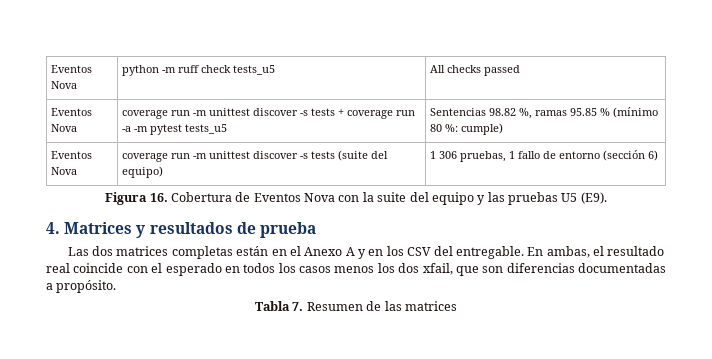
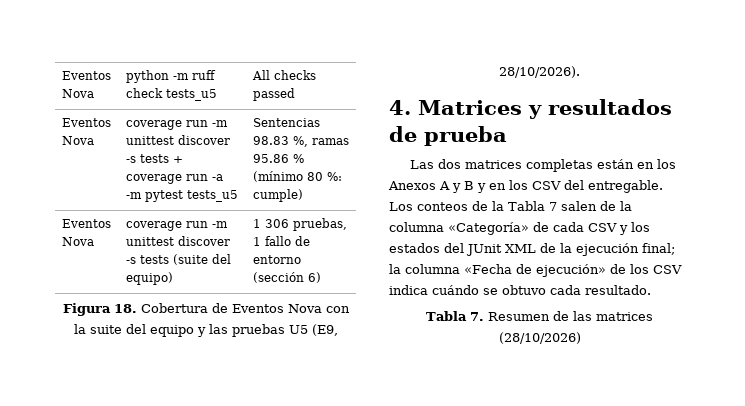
- Eventos Nova | coverage run -m unittest discover -s tests + coverage run -a -m pytest tests_u5 | Sentencias 98.82 %, ramas 95.85 % (mínimo 80 %: cumple)
+ Eventos Nova | coverage run -m unittest discover -s tests + coverage run -a -m pytest tests_u5 | Sentencias 98.83 %, ramas 95.86 % (mínimo 80 %: cumple)
- Figura 16. Cobertura de Eventos Nova con la suite del equipo y las pruebas U5 (E9).
+ Figura 18. Cobertura de Eventos Nova con la suite del equipo y las pruebas U5 (E9, 28/10/2026).
- Las dos matrices completas están en el Anexo A y en los CSV del entregable.
+ Las dos matrices completas están en los Anexos A y B y en los CSV del entregable.
- En ambas, el resultado real coincide con el esperado en todos los casos menos los dos xfail, que son diferencias documentadas a propósito.
+ Los conteos de la Tabla 7 salen de la columna «Categoría» de cada CSV y los estados del JUnit XML de la ejecución final; la columna «Fecha de ejecución» de los CSV indica cuándo se obtuvo cada resultado.
- Tabla 7. Resumen de las matrices
+ Tabla 7. Resumen de las matrices (28/10/2026)

